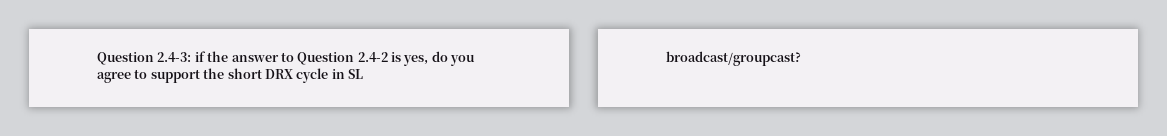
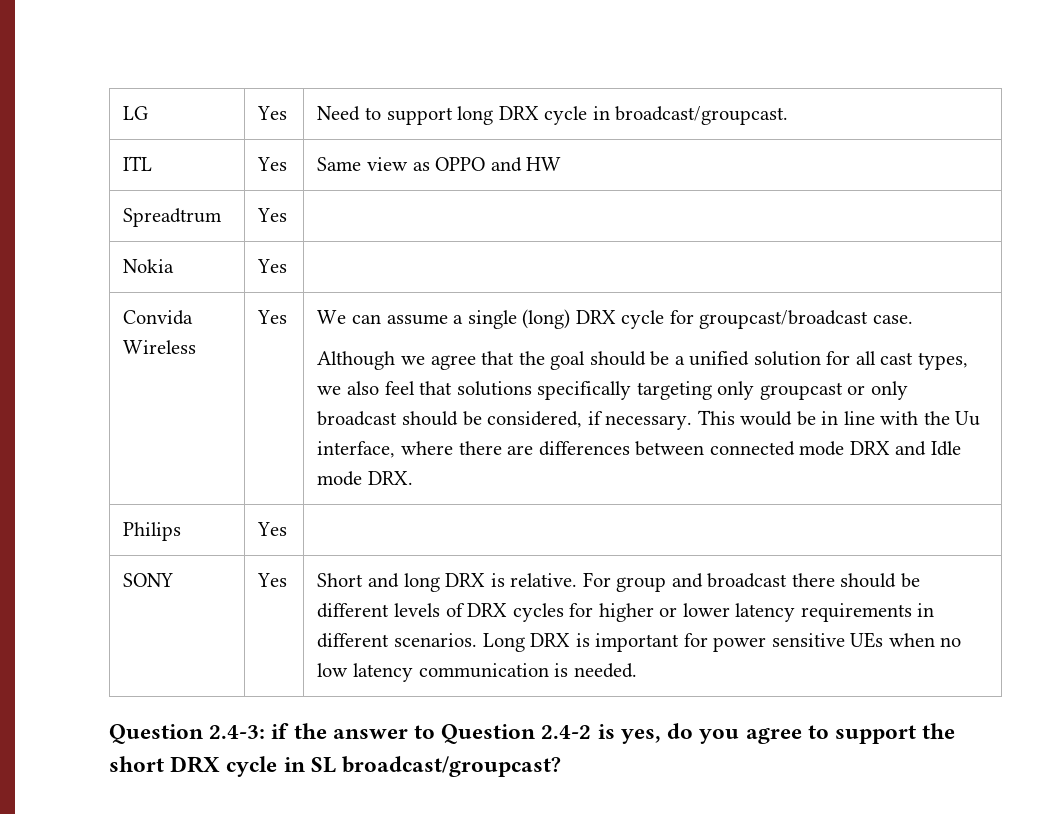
+ LG | Yes | Need to support long DRX cycle in broadcast/groupcast.
+ ITL | Yes | Same view as OPPO and HW
+ Spreadtrum | Yes |
+ Nokia | Yes |
+ Convida Wireless | Yes | We can assume a single (long) DRX cycle for groupcast/broadcast case.
+ Although we agree that the goal should be a unified solution for all cast types, we also feel that solutions specifically targeting only groupcast or only broadcast should be considered, if necessary. This would be in line with the Uu interface, where there are differences between connected mode DRX and Idle mode DRX.
+ Philips | Yes |
+ SONY | Yes | Short and long DRX is relative. For group and broadcast there should be different levels of DRX cycles for higher or lower latency requirements in different scenarios. Long DRX is important for power sensitive UEs when no low latency communication is needed.

